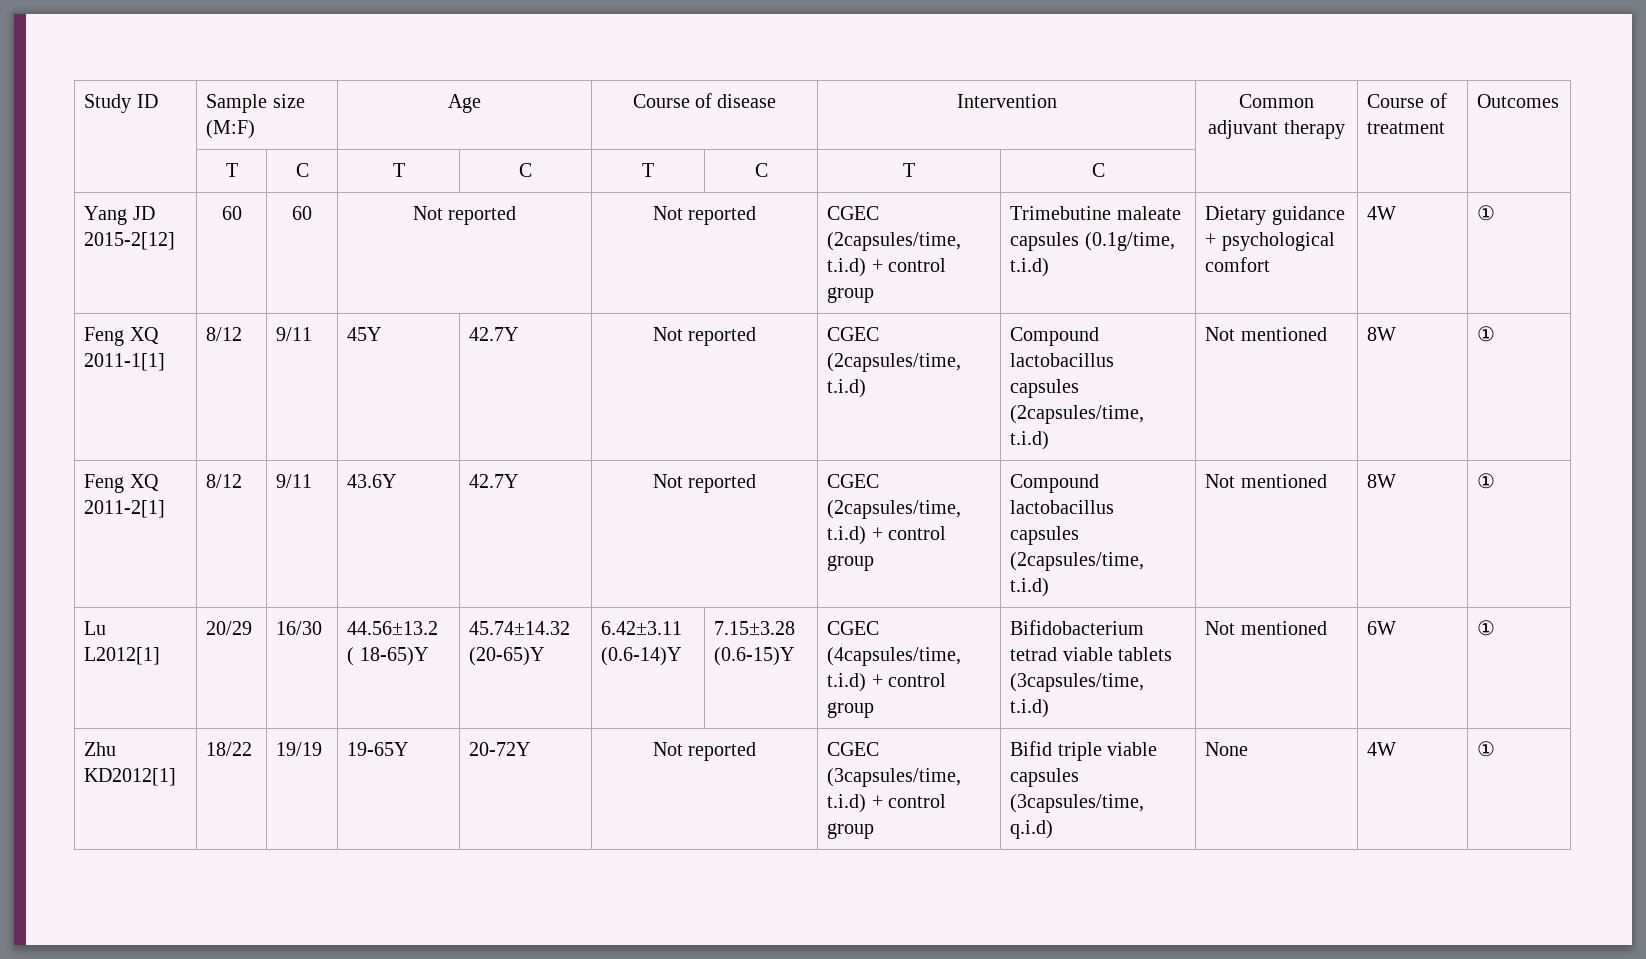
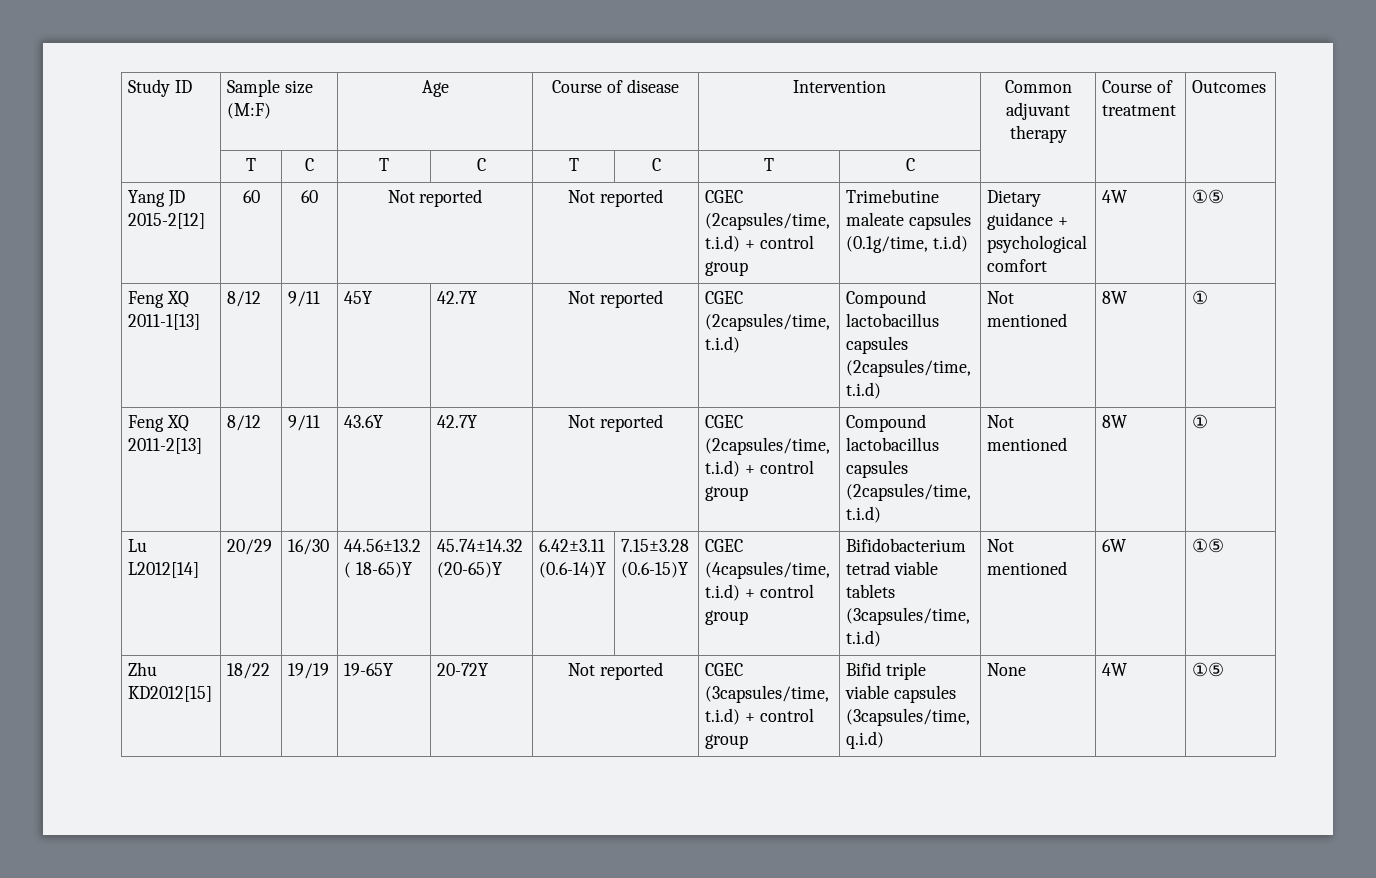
- Yang JD 2015-2[12] | 60 | 60 | Not reported | Not reported | CGEC (2capsules/time, t.i.d) + control group | Trimebutine maleate capsules (0.1g/time, t.i.d) | Dietary guidance + psychological comfort | 4W | ①
- Feng XQ 2011-1[1] | 8/12 | 9/11 | 45Y | 42.7Y | Not reported | CGEC (2capsules/time, t.i.d) | Compound lactobacillus capsules (2capsules/time, t.i.d) | Not mentioned | 8W | ①
+ Yang JD 2015-2[12] | 60 | 60 | Not reported | Not reported | CGEC (2capsules/time, t.i.d) + control group | Trimebutine maleate capsules (0.1g/time, t.i.d) | Dietary guidance + psychological comfort | 4W | ①⑤
+ Feng XQ 2011-1[13] | 8/12 | 9/11 | 45Y | 42.7Y | Not reported | CGEC (2capsules/time, t.i.d) | Compound lactobacillus capsules (2capsules/time, t.i.d) | Not mentioned | 8W | ①
- Feng XQ 2011-2[1] | 8/12 | 9/11 | 43.6Y | 42.7Y | Not reported | CGEC (2capsules/time, t.i.d) + control group | Compound lactobacillus capsules (2capsules/time, t.i.d) | Not mentioned | 8W | ①
+ Feng XQ 2011-2[13] | 8/12 | 9/11 | 43.6Y | 42.7Y | Not reported | CGEC (2capsules/time, t.i.d) + control group | Compound lactobacillus capsules (2capsules/time, t.i.d) | Not mentioned | 8W | ①
- Lu L2012[1] | 20/29 | 16/30 | 44.56±13.2 ( 18-65)Y | 45.74±14.32 (20-65)Y | 6.42±3.11 (0.6-14)Y | 7.15±3.28 (0.6-15)Y | CGEC (4capsules/time, t.i.d) + control group | Bifidobacterium tetrad viable tablets (3capsules/time, t.i.d) | Not mentioned | 6W | ①
+ Lu L2012[14] | 20/29 | 16/30 | 44.56±13.2 ( 18-65)Y | 45.74±14.32 (20-65)Y | 6.42±3.11 (0.6-14)Y | 7.15±3.28 (0.6-15)Y | CGEC (4capsules/time, t.i.d) + control group | Bifidobacterium tetrad viable tablets (3capsules/time, t.i.d) | Not mentioned | 6W | ①⑤
- Zhu KD2012[1] | 18/22 | 19/19 | 19-65Y | 20-72Y | Not reported | CGEC (3capsules/time, t.i.d) + control group | Bifid triple viable capsules (3capsules/time, q.i.d) | None | 4W | ①
+ Zhu KD2012[15] | 18/22 | 19/19 | 19-65Y | 20-72Y | Not reported | CGEC (3capsules/time, t.i.d) + control group | Bifid triple viable capsules (3capsules/time, q.i.d) | None | 4W | ①⑤

